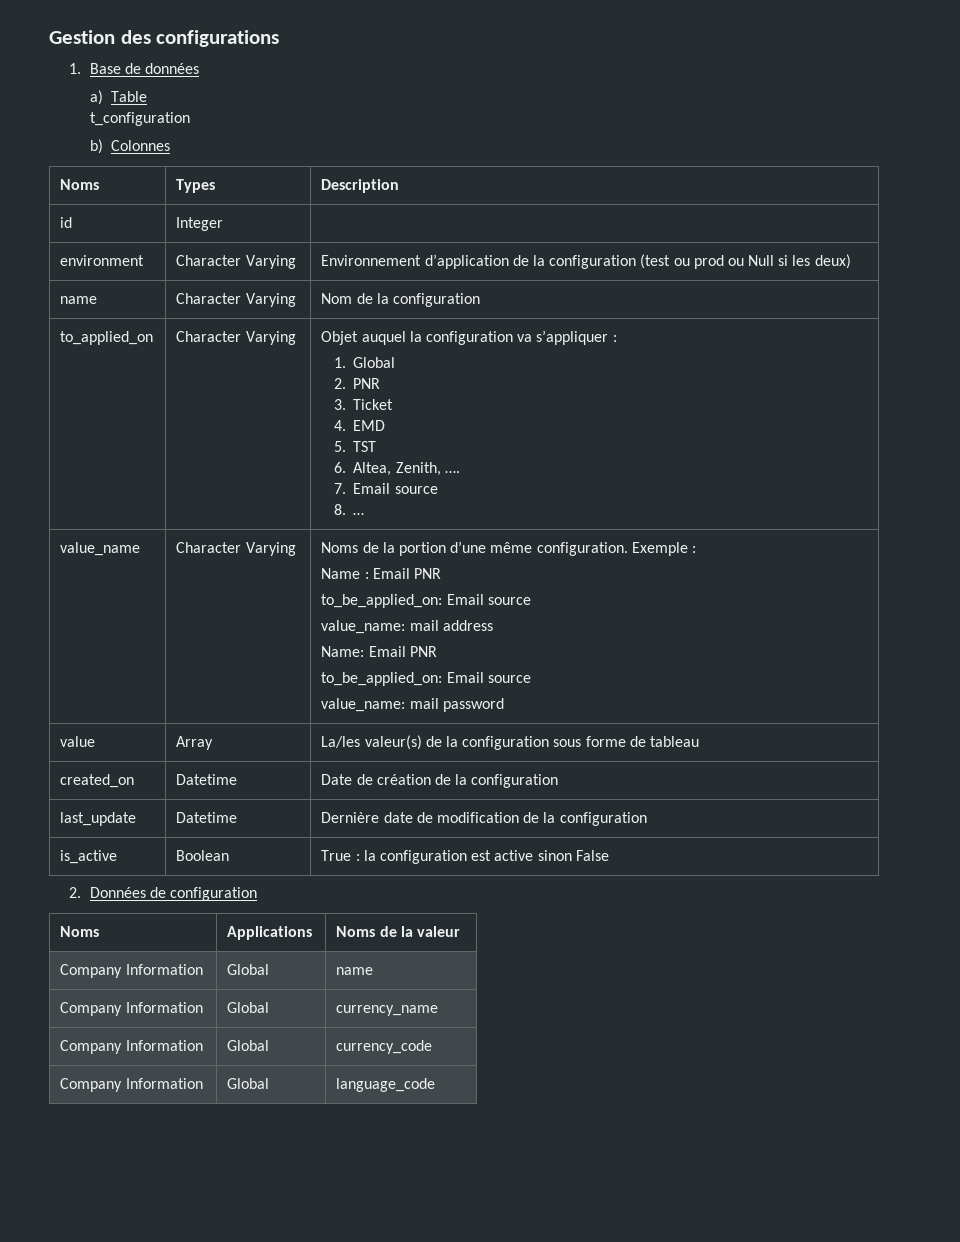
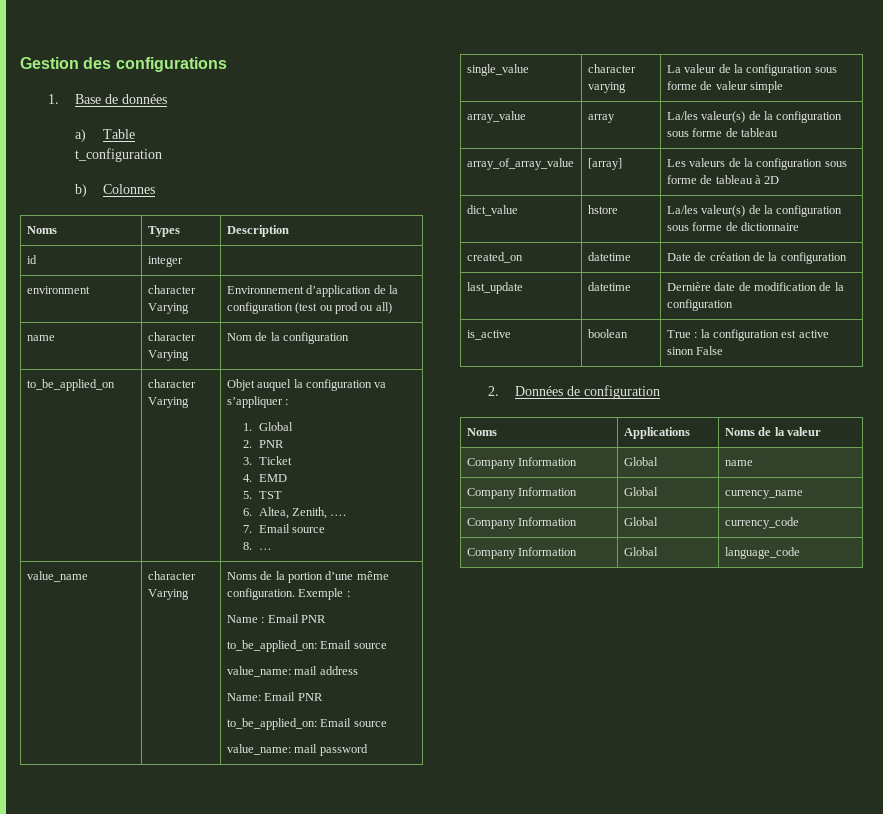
- id | Integer |
+ id | integer |
- environment | Character Varying | Environnement d’application de la configuration (test ou prod ou Null si les deux)
+ environment | character Varying | Environnement d’application de la configuration (test ou prod ou all)
- name | Character Varying | Nom de la configuration
+ name | character Varying | Nom de la configuration
- to_applied_on | Character Varying | Objet auquel la configuration va s’appliquer :
+ to_be_applied_on | character Varying | Objet auquel la configuration va s’appliquer :
- value_name | Character Varying | Noms de la portion d’une même configuration. Exemple :
+ value_name | character Varying | Noms de la portion d’une même configuration. Exemple :
- value | Array | La/les valeur(s) de la configuration sous forme de tableau
+ single_value | character varying | La valeur de la configuration sous forme de valeur simple
+ array_value | array | La/les valeur(s) de la configuration sous forme de tableau
+ array_of_array_value | [array] | Les valeurs de la configuration sous forme de tableau à 2D
+ dict_value | hstore | La/les valeur(s) de la configuration sous forme de dictionnaire
- created_on | Datetime | Date de création de la configuration
+ created_on | datetime | Date de création de la configuration
- last_update | Datetime | Dernière date de modification de la configuration
+ last_update | datetime | Dernière date de modification de la configuration
- is_active | Boolean | True : la configuration est active sinon False
+ is_active | boolean | True : la configuration est active sinon False

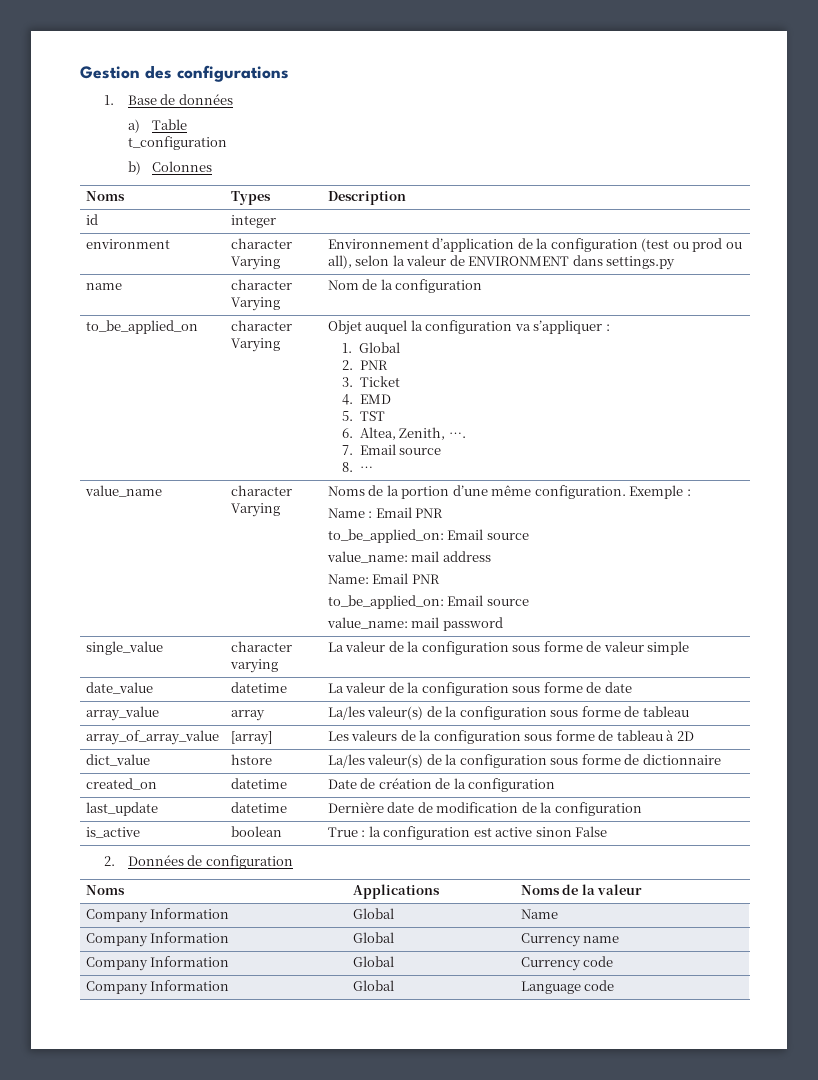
- environment | character Varying | Environnement d’application de la configuration (test ou prod ou all)
+ environment | character Varying | Environnement d’application de la configuration (test ou prod ou all), selon la valeur de ENVIRONMENT dans settings.py
+ date_value | datetime | La valeur de la configuration sous forme de date
- Company Information | Global | name
+ Company Information | Global | Name
+ Company Information | Global | Currency name
- Company Information | Global | currency_name
- Company Information | Global | currency_code
- Company Information | Global | language_code
+ Company Information | Global | Currency code
+ Company Information | Global | Language code

